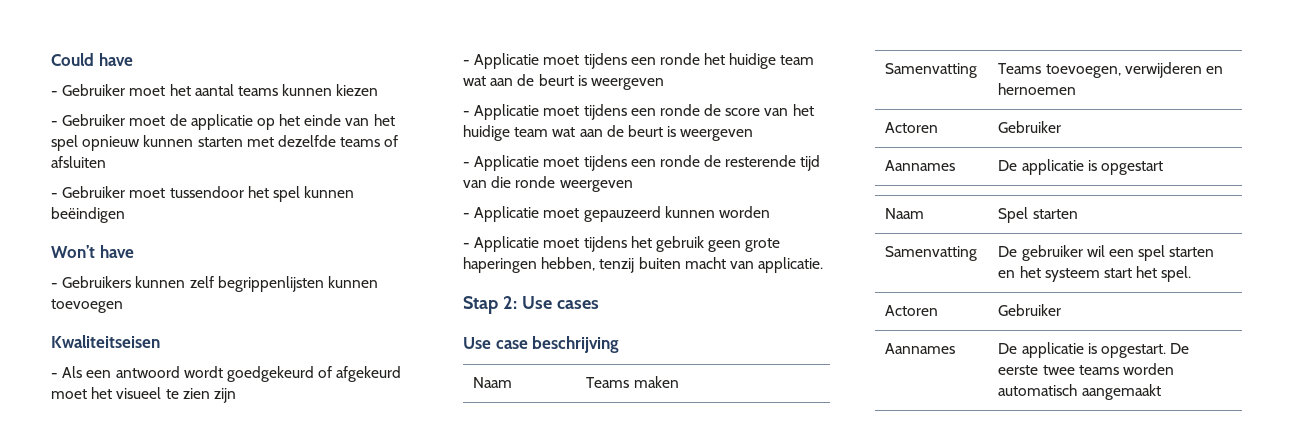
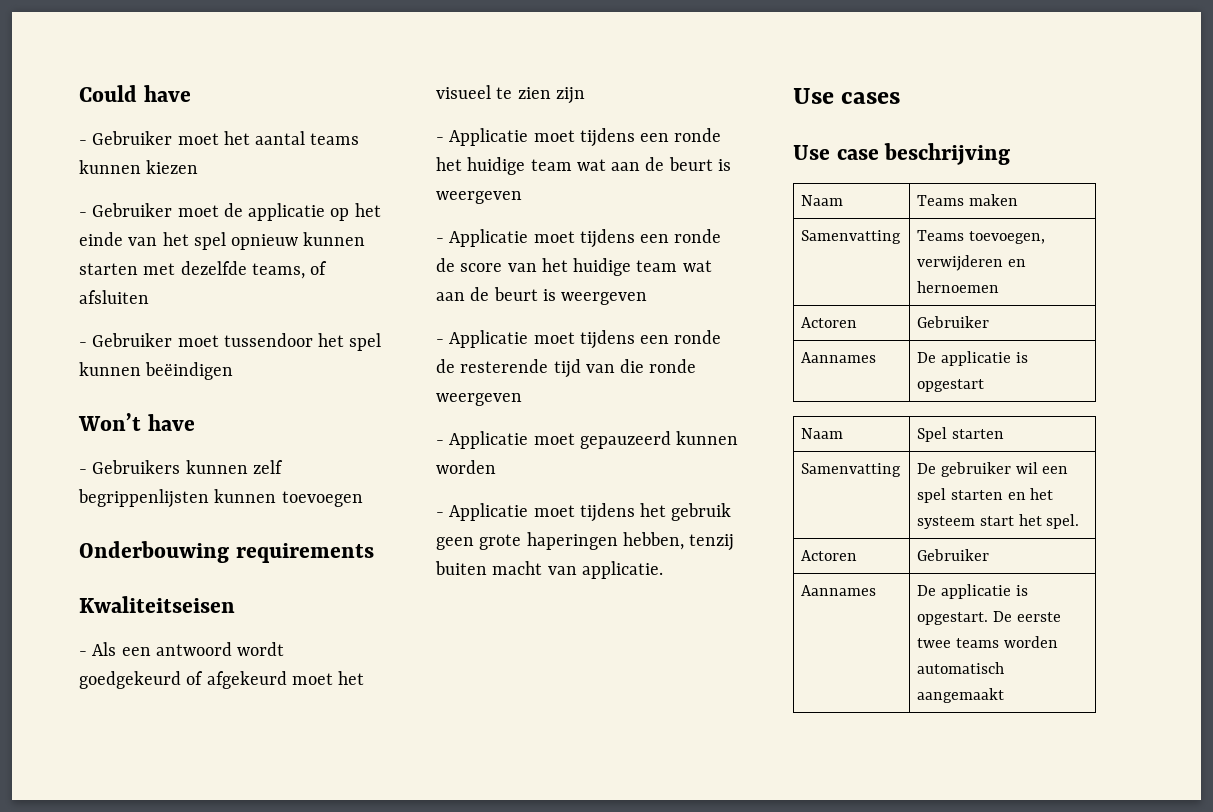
- - Gebruiker moet de applicatie op het einde van het spel opnieuw kunnen starten met dezelfde teams of afsluiten
+ - Gebruiker moet de applicatie op het einde van het spel opnieuw kunnen starten met dezelfde teams, of afsluiten
+ Onderbouwing requirements
- Stap 2: Use cases
+ Use cases

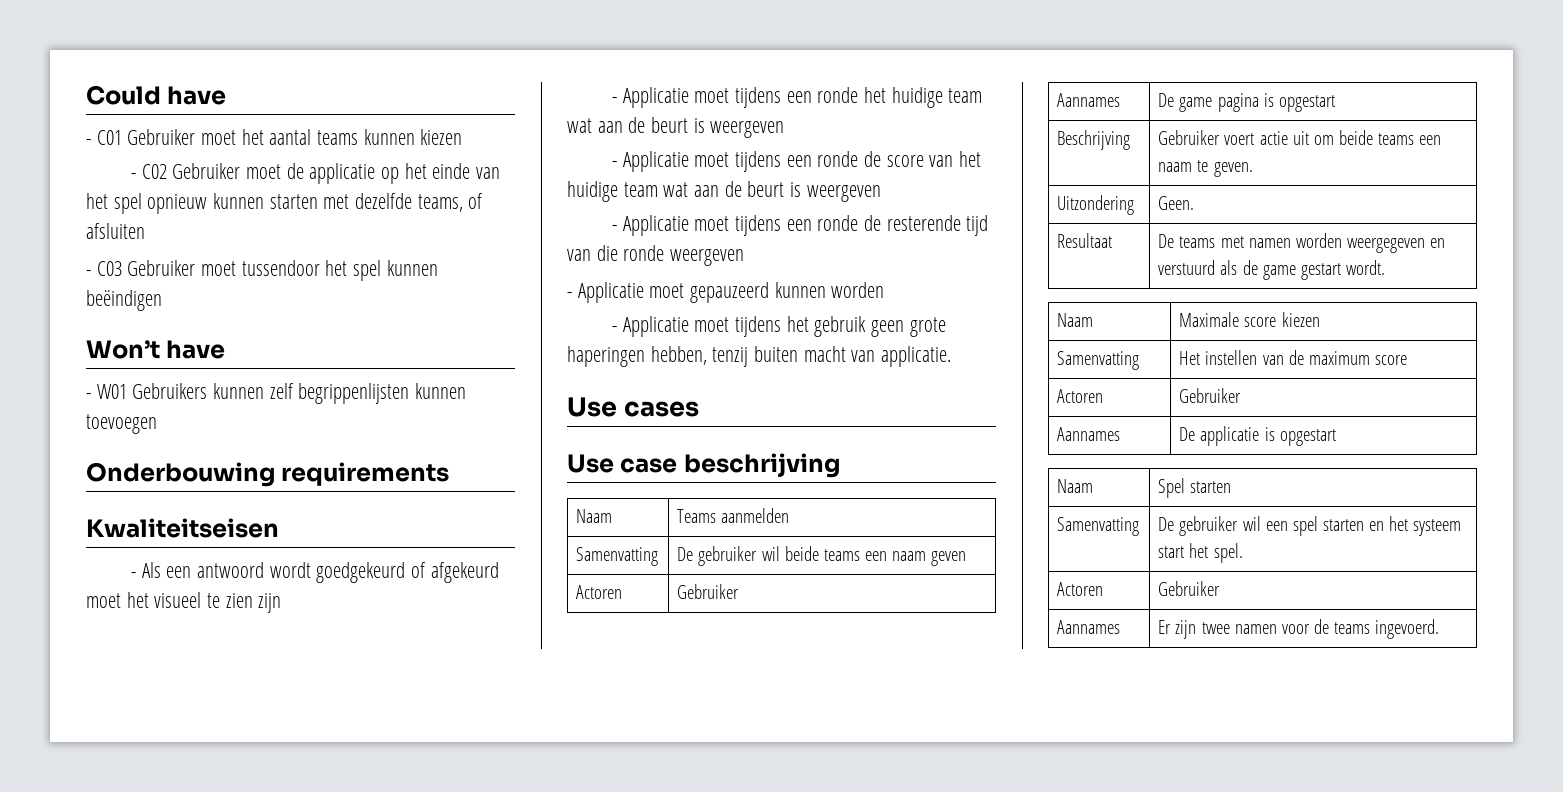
- - Gebruiker moet het aantal teams kunnen kiezen
+ - C01 Gebruiker moet het aantal teams kunnen kiezen
- - Gebruiker moet de applicatie op het einde van het spel opnieuw kunnen starten met dezelfde teams, of afsluiten
+ - C02 Gebruiker moet de applicatie op het einde van het spel opnieuw kunnen starten met dezelfde teams, of afsluiten
- - Gebruiker moet tussendoor het spel kunnen beëindigen
+ - C03 Gebruiker moet tussendoor het spel kunnen beëindigen
- - Gebruikers kunnen zelf begrippenlijsten kunnen toevoegen
+ - W01 Gebruikers kunnen zelf begrippenlijsten kunnen toevoegen
- Naam | Teams maken
- Samenvatting | Teams toevoegen, verwijderen en hernoemen
+ Naam | Teams aanmelden
+ Samenvatting | De gebruiker wil beide teams een naam geven
+ Actoren | Gebruiker
+ Aannames | De game pagina is opgestart
+ Beschrijving | Gebruiker voert actie uit om beide teams een naam te geven.
+ Uitzondering | Geen.
+ Resultaat | De teams met namen worden weergegeven en verstuurd als de game gestart wordt.
+ Naam | Maximale score kiezen
+ Samenvatting | Het instellen van de maximum score
- Aannames | De applicatie is opgestart. De eerste twee teams worden automatisch aangemaakt
+ Aannames | Er zijn twee namen voor de teams ingevoerd.

